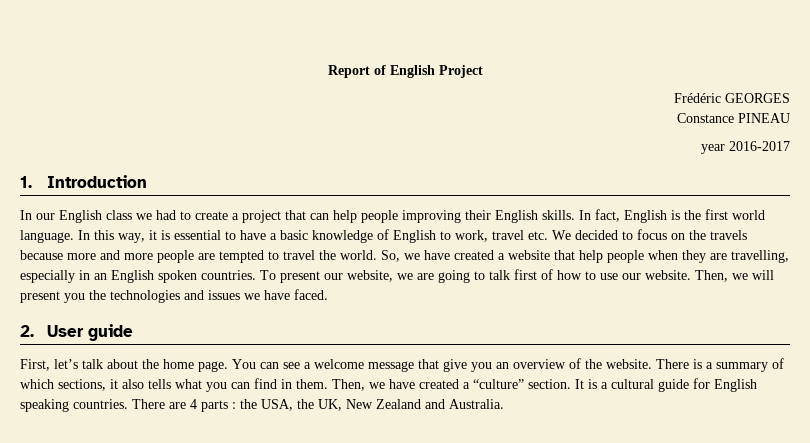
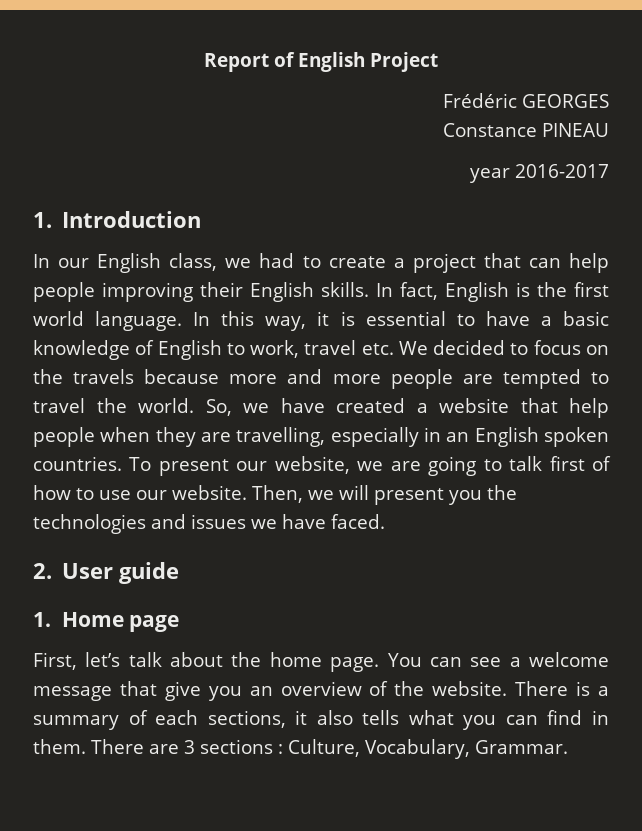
- In our English class we had to create a project that can help people improving their English skills.
+ In our English class, we had to create a project that can help people improving their English skills.
+ 1. Home page
- There is a summary of which sections, it also tells what you can find in them.
+ There is a summary of each sections, it also tells what you can find in them.
- Then, we have created a “culture” section. It is a cultural guide for English speaking countries. There are 4 parts : the USA, the UK, New Zealand and Australia.
+ There are 3 sections : Culture, Vocabulary, Grammar.

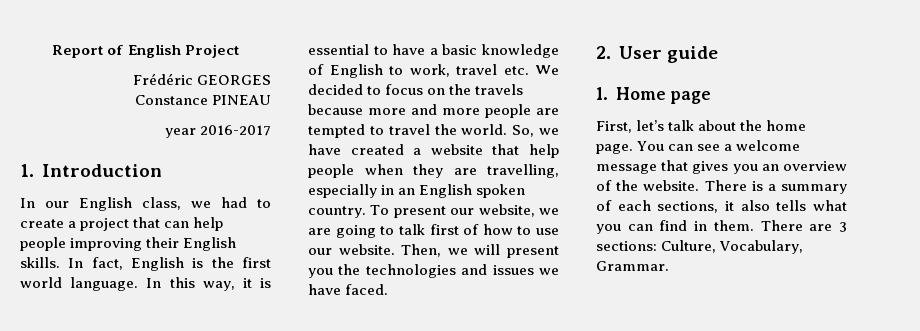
- So, we have created a website that help people when they are travelling, especially in an English spoken countries.
+ So, we have created a website that help people when they are travelling, especially in an English spoken country.
- You can see a welcome message that give you an overview of the website.
+ You can see a welcome message that gives you an overview of the website.
- There are 3 sections : Culture, Vocabulary, Grammar.
+ There are 3 sections: Culture, Vocabulary, Grammar.

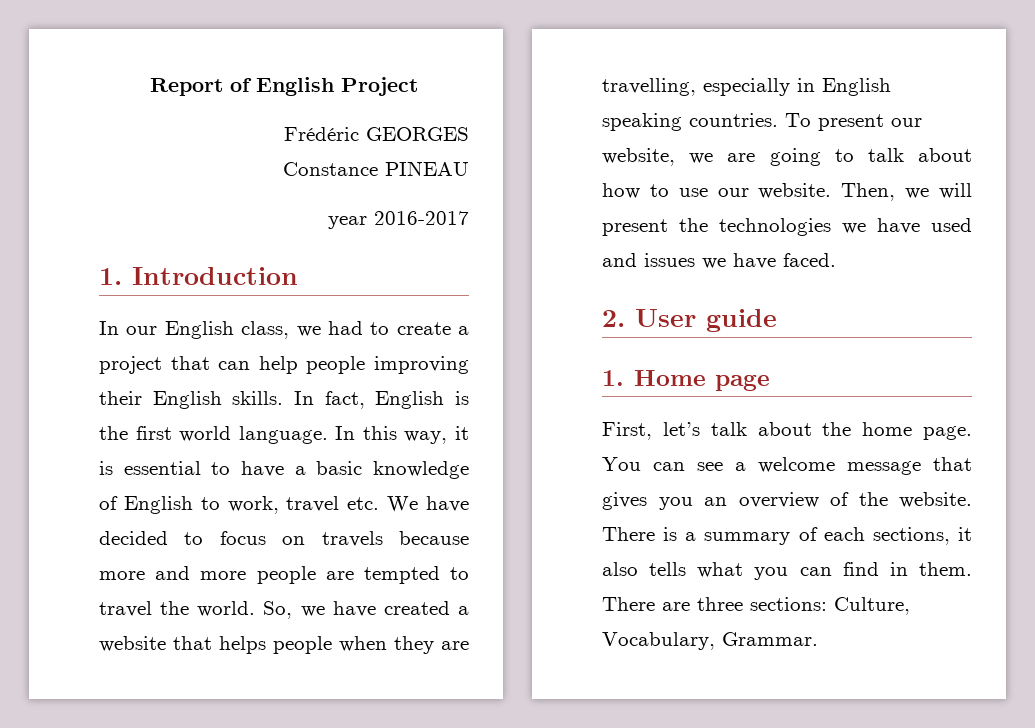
- In this way, it is essential to have a basic knowledge of English to work, travel etc. We decided to focus on the travels because more and more people are tempted to travel the world.
+ In this way, it is essential to have a basic knowledge of English to work, travel etc. We have decided to focus on travels because more and more people are tempted to travel the world.
- So, we have created a website that help people when they are travelling, especially in an English spoken country.
+ So, we have created a website that helps people when they are travelling, especially in English speaking countries.
- To present our website, we are going to talk first of how to use our website.
+ To present our website, we are going to talk about how to use our website.
- Then, we will present you the technologies and issues we have faced.
+ Then, we will present the technologies we have used and issues we have faced.
- There are 3 sections: Culture, Vocabulary, Grammar.
+ There are three sections: Culture, Vocabulary, Grammar.

